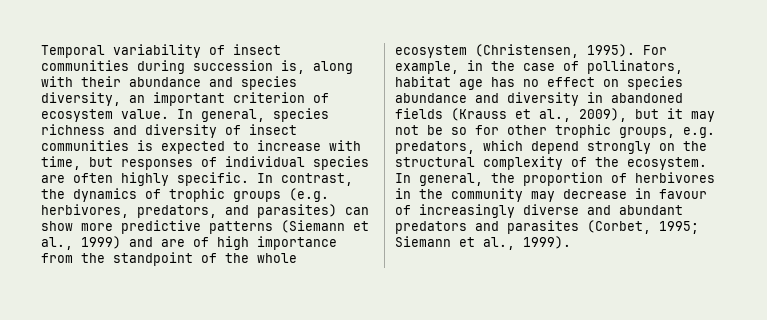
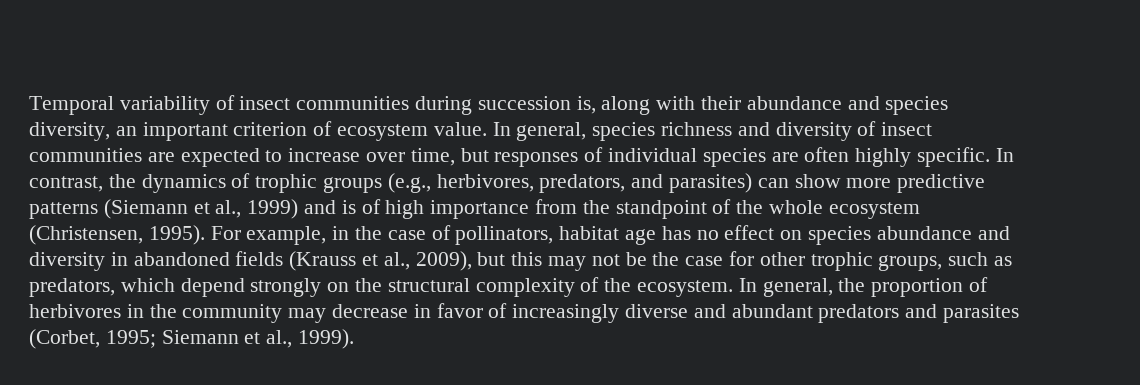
- In general, species richness and diversity of insect communities is expected to increase with time, but responses of individual species are often highly specific.
+ In general, species richness and diversity of insect communities are expected to increase over time, but responses of individual species are often highly specific.
- In contrast, the dynamics of trophic groups (e.g. herbivores, predators, and parasites) can show more predictive patterns (Siemann et al., 1999) and are of high importance from the standpoint of the whole ecosystem (Christensen, 1995).
+ In contrast, the dynamics of trophic groups (e.g., herbivores, predators, and parasites) can show more predictive patterns (Siemann et al., 1999) and is of high importance from the standpoint of the whole ecosystem (Christensen, 1995).
- For example, in the case of pollinators, habitat age has no effect on species abundance and diversity in abandoned fields (Krauss et al., 2009), but it may not be so for other trophic groups, e.g. predators, which depend strongly on the structural complexity of the ecosystem.
+ For example, in the case of pollinators, habitat age has no effect on species abundance and diversity in abandoned fields (Krauss et al., 2009), but this may not be the case for other trophic groups, such as predators, which depend strongly on the structural complexity of the ecosystem.
- In general, the proportion of herbivores in the community may decrease in favour of increasingly diverse and abundant predators and parasites (Corbet, 1995; Siemann et al., 1999).
+ In general, the proportion of herbivores in the community may decrease in favor of increasingly diverse and abundant predators and parasites (Corbet, 1995; Siemann et al., 1999).

